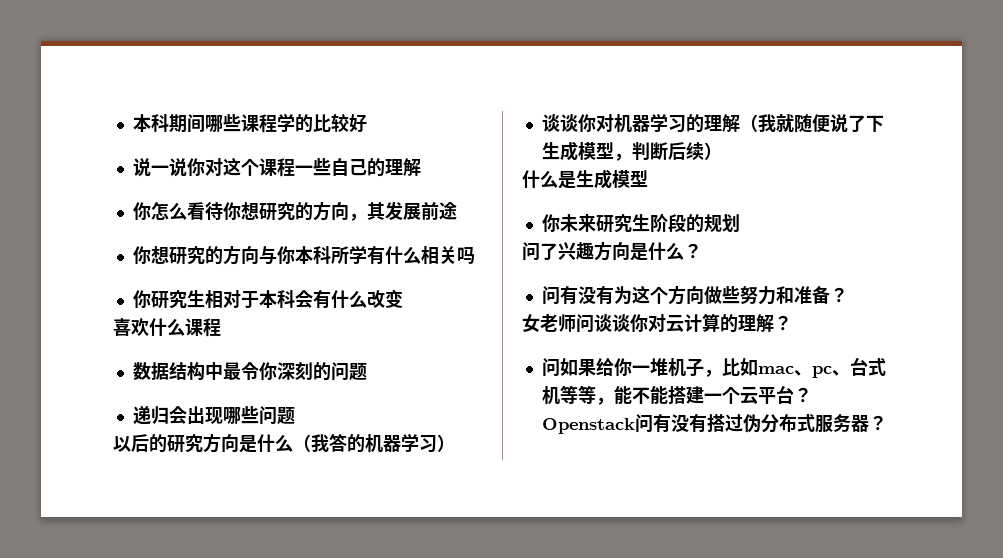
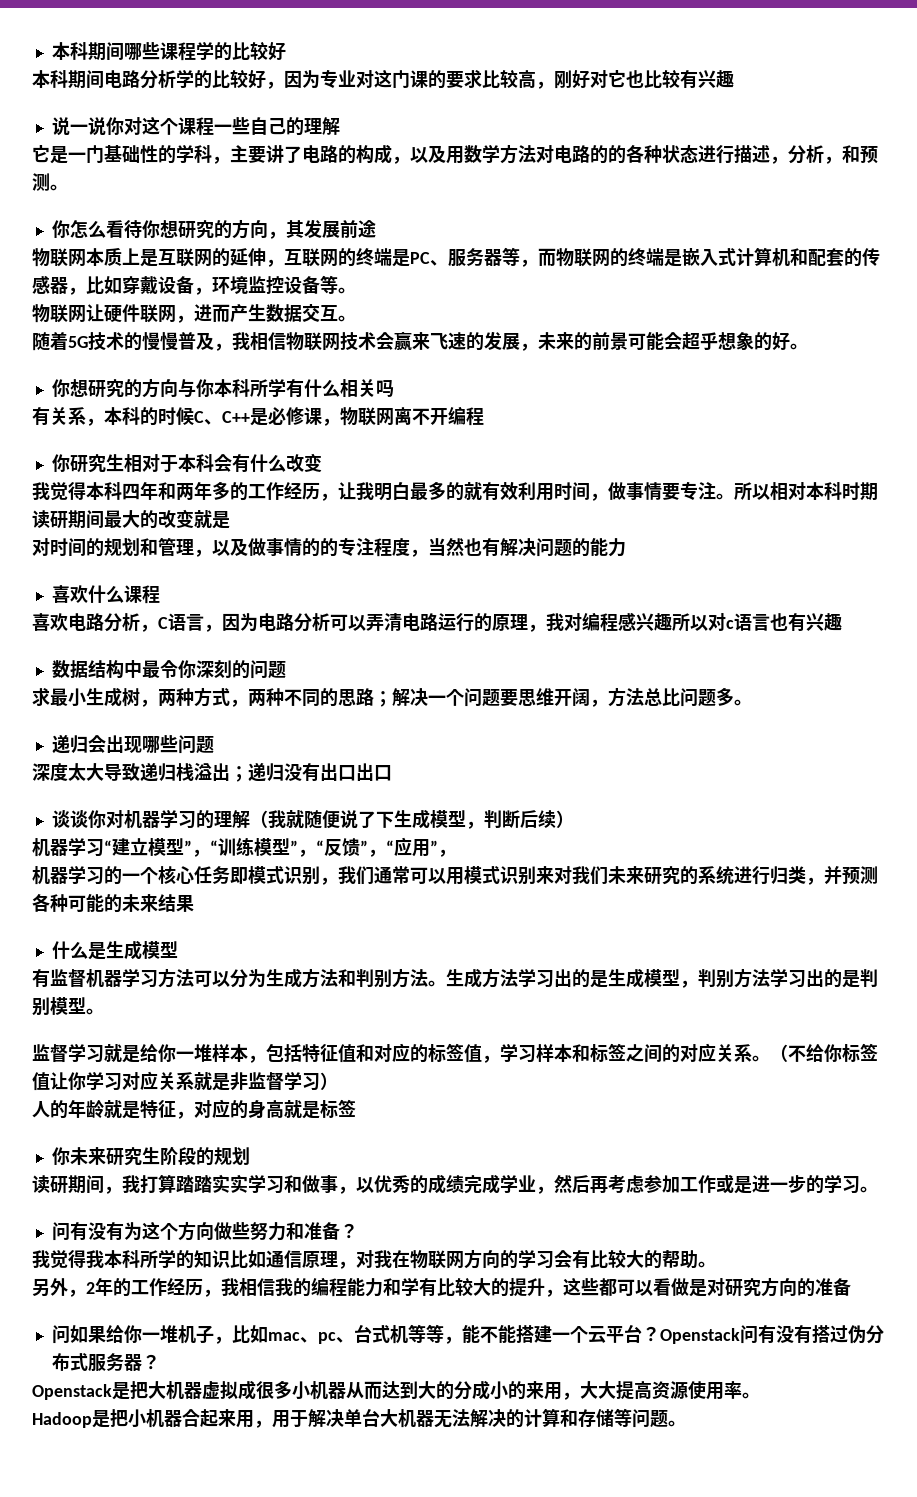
+ 本科期间电路分析学的比较好，因为专业对这门课的要求比较高，刚好对它也比较有兴趣
+ 它是一门基础性的学科，主要讲了电路的构成，以及用数学方法对电路的的各种状态进行描述，分析，和预测。
+ 物联网本质上是互联网的延伸，互联网的终端是PC、服务器等，而物联网的终端是嵌入式计算机和配套的传感器，比如穿戴设备，环境监控设备等。
+ 物联网让硬件联网，进而产生数据交互。
+ 随着5G技术的慢慢普及，我相信物联网技术会赢来飞速的发展，未来的前景可能会超乎想象的好。
+ 有关系，本科的时候C、C++是必修课，物联网离不开编程
+ 我觉得本科四年和两年多的工作经历，让我明白最多的就有效利用时间，做事情要专注。所以相对本科时期读研期间最大的改变就是
+ 对时间的规划和管理，以及做事情的的专注程度，当然也有解决问题的能力
  喜欢什么课程
+ 喜欢电路分析，C语言，因为电路分析可以弄清电路运行的原理，我对编程感兴趣所以对c语言也有兴趣
+ 求最小生成树，两种方式，两种不同的思路；解决一个问题要思维开阔，方法总比问题多。
- 以后的研究方向是什么（我答的机器学习）
+ 深度太大导致递归栈溢出；递归没有出口出口
+ 机器学习“建立模型”，“训练模型”，“反馈”，“应用”，
+ 机器学习的一个核心任务即模式识别，我们通常可以用模式识别来对我们未来研究的系统进行归类，并预测各种可能的未来结果
  什么是生成模型
+ 有监督机器学习方法可以分为生成方法和判别方法。生成方法学习出的是生成模型，判别方法学习出的是判别模型。
+ 监督学习就是给你一堆样本，包括特征值和对应的标签值，学习样本和标签之间的对应关系。（不给你标签值让你学习对应关系就是非监督学习）
+ 人的年龄就是特征，对应的身高就是标签
- 问了兴趣方向是什么？
+ 读研期间，我打算踏踏实实学习和做事，以优秀的成绩完成学业，然后再考虑参加工作或是进一步的学习。
- 女老师问谈谈你对云计算的理解？
+ 我觉得我本科所学的知识比如通信原理，对我在物联网方向的学习会有比较大的帮助。
+ 另外，2年的工作经历，我相信我的编程能力和学有比较大的提升，这些都可以看做是对研究方向的准备
+ Openstack是把大机器虚拟成很多小机器从而达到大的分成小的来用，大大提高资源使用率。
+ Hadoop是把小机器合起来用，用于解决单台大机器无法解决的计算和存储等问题。

